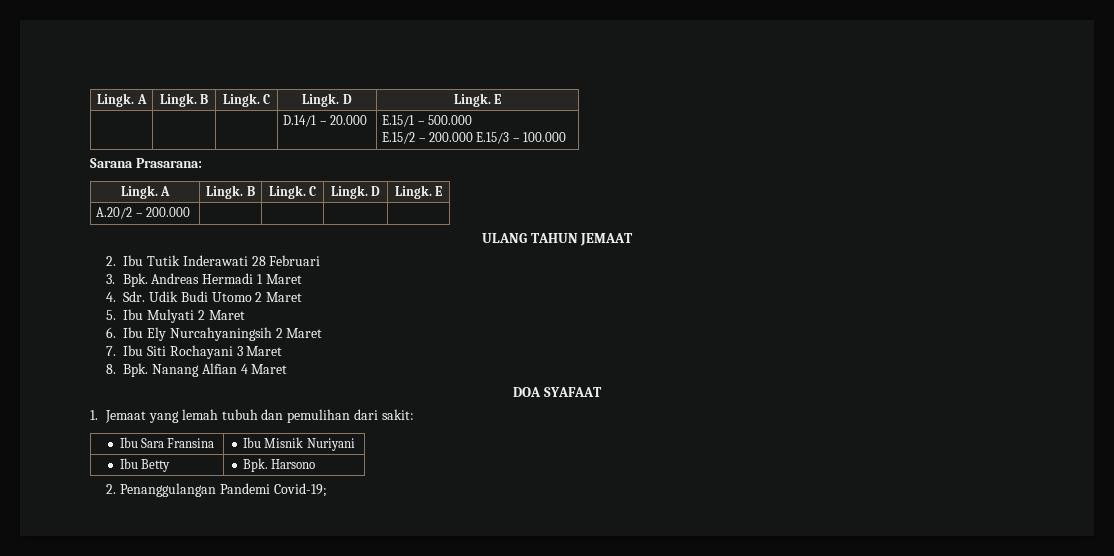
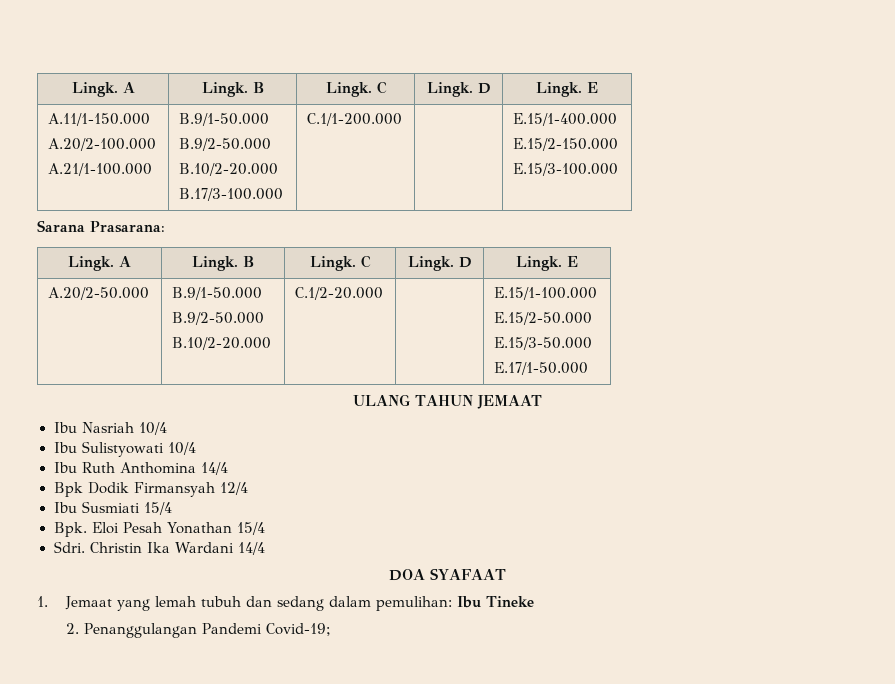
- | | | D.14/1 – 20.000 | E.15/1 – 500.000
- E.15/2 – 200.000 E.15/3 – 100.000
+ A.11/1-150.000
+ A.20/2-100.000
+ A.21/1-100.000 | B.9/1-50.000
+ B.9/2-50.000
+ B.10/2-20.000
+ B.17/3-100.000 | C.1/1-200.000 | | E.15/1-400.000
+ E.15/2-150.000
+ E.15/3-100.000
- A.20/2 – 200.000 | | | |
+ A.20/2-50.000 | B.9/1-50.000
+ B.9/2-50.000
+ B.10/2-20.000 | C.1/2-20.000 | | E.15/1-100.000
+ E.15/2-50.000
+ E.15/3-50.000
+ E.17/1-50.000
  ULANG TAHUN JEMAAT
- 2. Ibu Tutik Inderawati 28 Februari
- 3. Bpk. Andreas Hermadi 1 Maret
- 4. Sdr. Udik Budi Utomo 2 Maret
- 5. Ibu Mulyati 2 Maret
- 6. Ibu Ely Nurcahyaningsih 2 Maret
- 7. Ibu Siti Rochayani 3 Maret
- 8. Bpk. Nanang Alfian 4 Maret
+ Ibu Nasriah 10/4
+ Ibu Sulistyowati 10/4
+ Ibu Ruth Anthomina 14/4
+ Bpk Dodik Firmansyah 12/4
+ Ibu Susmiati 15/4
+ Bpk. Eloi Pesah Yonathan 15/4
+ Sdri. Christin Ika Wardani 14/4
- 1. Jemaat yang lemah tubuh dan pemulihan dari sakit:
- Ibu Sara Fransina | Ibu Misnik Nuriyani
- Ibu Betty | Bpk. Harsono
+ 1. Jemaat yang lemah tubuh dan sedang dalam pemulihan: Ibu Tineke

